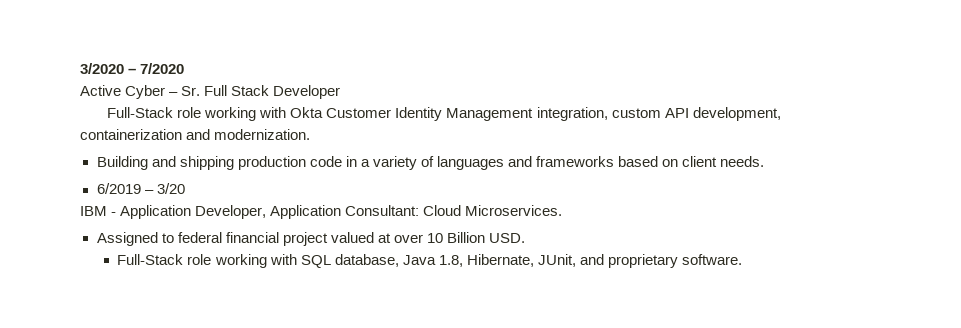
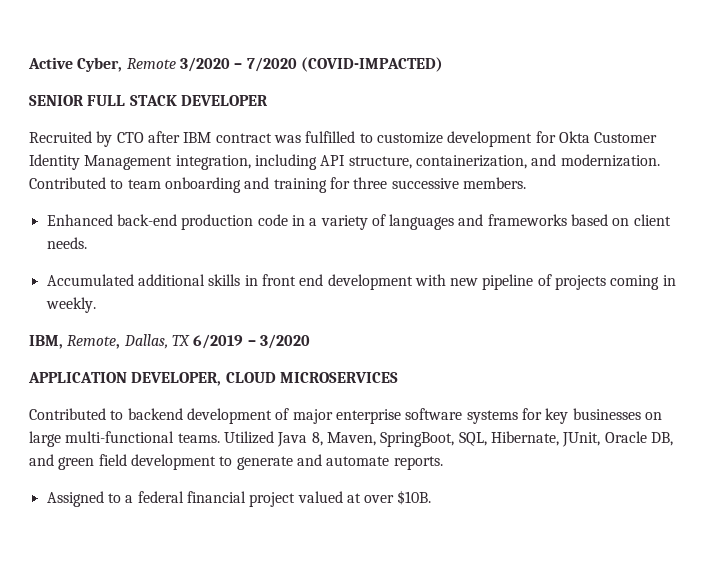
- 3/2020 – 7/2020
- Active Cyber – Sr. Full Stack Developer
- Full-Stack role working with Okta Customer Identity Management integration, custom API development, containerization and modernization.
- Building and shipping production code in a variety of languages and frameworks based on client needs.
+ Active Cyber, Remote 3/2020 – 7/2020 (COVID-IMPACTED)
+ SENIOR FULL STACK DEVELOPER
+ Recruited by CTO after IBM contract was fulfilled to customize development for Okta Customer Identity Management integration, including API structure, containerization, and modernization. Contributed to team onboarding and training for three successive members.
+ Enhanced back-end production code in a variety of languages and frameworks based on client needs.
- 6/2019 – 3/20
- IBM - Application Developer, Application Consultant: Cloud Microservices.
+ Accumulated additional skills in front end development with new pipeline of projects coming in weekly.
+ IBM, Remote, Dallas, TX 6/2019 – 3/2020
+ APPLICATION DEVELOPER, CLOUD MICROSERVICES
+ Contributed to backend development of major enterprise software systems for key businesses on large multi-functional teams. Utilized Java 8, Maven, SpringBoot, SQL, Hibernate, JUnit, Oracle DB, and green field development to generate and automate reports.
- Assigned to federal financial project valued at over 10 Billion USD.
- Full-Stack role working with SQL database, Java 1.8, Hibernate, JUnit, and proprietary software.
+ Assigned to a federal financial project valued at over $10B.

